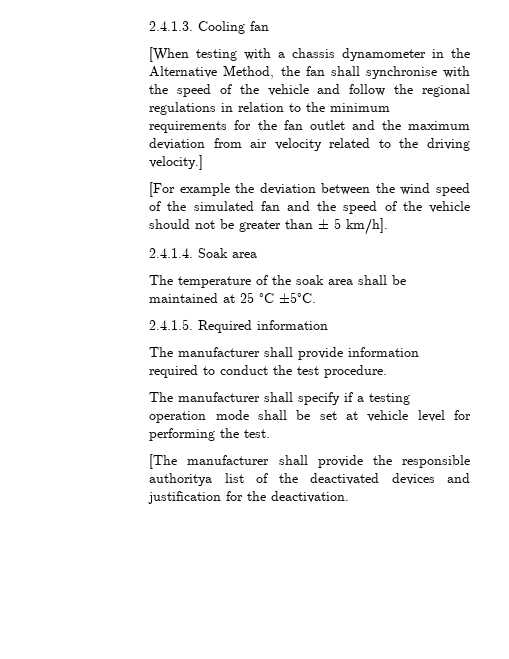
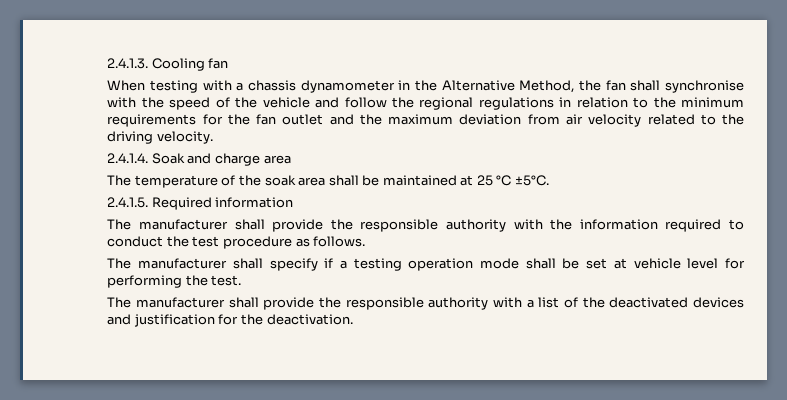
- [When testing with a chassis dynamometer in the Alternative Method, the fan shall synchronise with the speed of the vehicle and follow the regional regulations in relation to the minimum requirements for the fan outlet and the maximum deviation from air velocity related to the driving velocity.]
- [For example the deviation between the wind speed of the simulated fan and the speed of the vehicle should not be greater than ± 5 km/h].
+ When testing with a chassis dynamometer in the Alternative Method, the fan shall synchronise with the speed of the vehicle and follow the regional regulations in relation to the minimum requirements for the fan outlet and the maximum deviation from air velocity related to the driving velocity.
- 2.4.1.4. Soak area
+ 2.4.1.4. Soak and charge area
- The manufacturer shall provide information required to conduct the test procedure.
+ The manufacturer shall provide the responsible authority with the information required to conduct the test procedure as follows.
- [The manufacturer shall provide the responsible authoritya list of the deactivated devices and justification for the deactivation.
+ The manufacturer shall provide the responsible authority with a list of the deactivated devices and justification for the deactivation.

